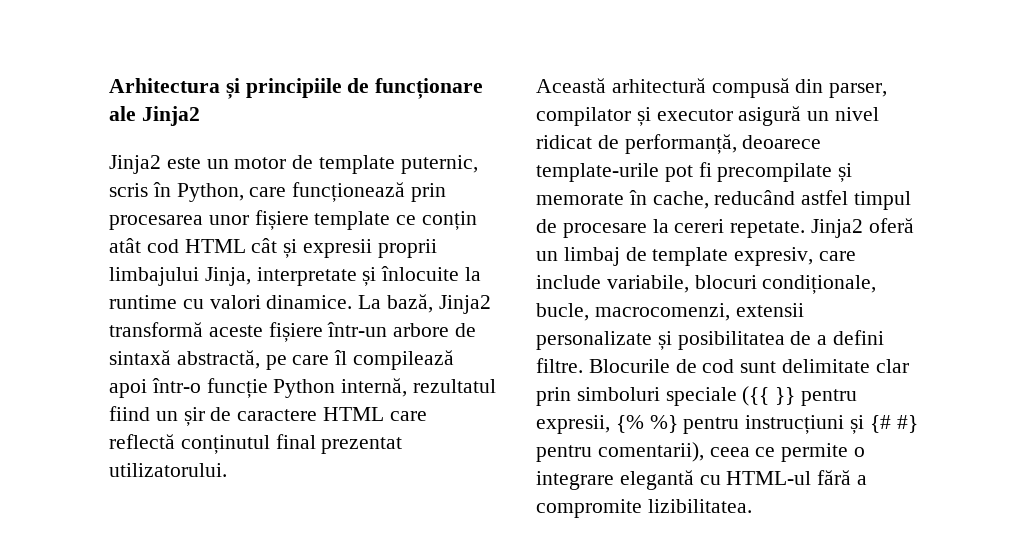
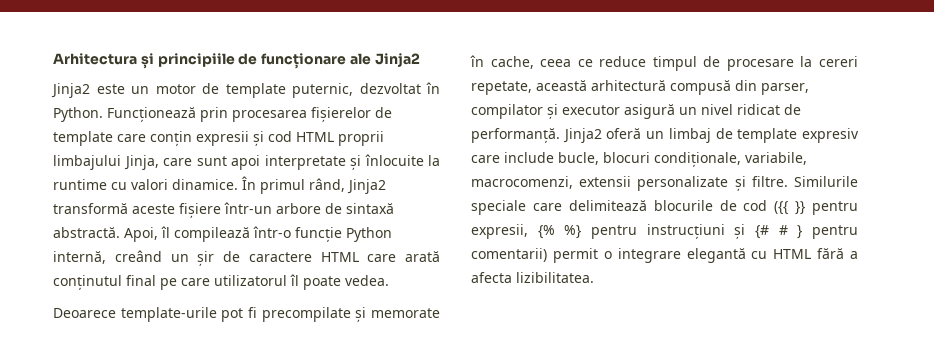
- Jinja2 este un motor de template puternic, scris în Python, care funcționează prin procesarea unor fișiere template ce conțin atât cod HTML cât și expresii proprii limbajului Jinja, interpretate și înlocuite la runtime cu valori dinamice.
+ Jinja2 este un motor de template puternic, dezvoltat în Python. Funcționează prin procesarea fișierelor de template care conțin expresii și cod HTML proprii limbajului Jinja, care sunt apoi interpretate și înlocuite la runtime cu valori dinamice.
- La bază, Jinja2 transformă aceste fișiere într-un arbore de sintaxă abstractă, pe care îl compilează apoi într-o funcție Python internă, rezultatul fiind un șir de caractere HTML care reflectă conținutul final prezentat utilizatorului.
- Această arhitectură compusă din parser, compilator și executor asigură un nivel ridicat de performanță, deoarece template-urile pot fi precompilate și memorate în cache, reducând astfel timpul de procesare la cereri repetate.
+ În primul rând, Jinja2 transformă aceste fișiere într-un arbore de sintaxă abstractă. Apoi, îl compilează într-o funcție Python internă, creând un șir de caractere HTML care arată conținutul final pe care utilizatorul îl poate vedea.
+ Deoarece template-urile pot fi precompilate și memorate în cache, ceea ce reduce timpul de procesare la cereri repetate, această arhitectură compusă din parser, compilator și executor asigură un nivel ridicat de performanță.
- Jinja2 oferă un limbaj de template expresiv, care include variabile, blocuri condiționale, bucle, macrocomenzi, extensii personalizate și posibilitatea de a defini filtre. Blocurile de cod sunt delimitate clar prin simboluri speciale ({{ }} pentru expresii, {% %} pentru instrucțiuni și {# #} pentru comentarii), ceea ce permite o integrare elegantă cu HTML-ul fără a compromite lizibilitatea.
+ Jinja2 oferă un limbaj de template expresiv care include bucle, blocuri condiționale, variabile, macrocomenzi, extensii personalizate și filtre. Similurile speciale care delimitează blocurile de cod ({{ }} pentru expresii, {% %} pentru instrucțiuni și {# # } pentru comentarii) permit o integrare elegantă cu HTML fără a afecta lizibilitatea.

